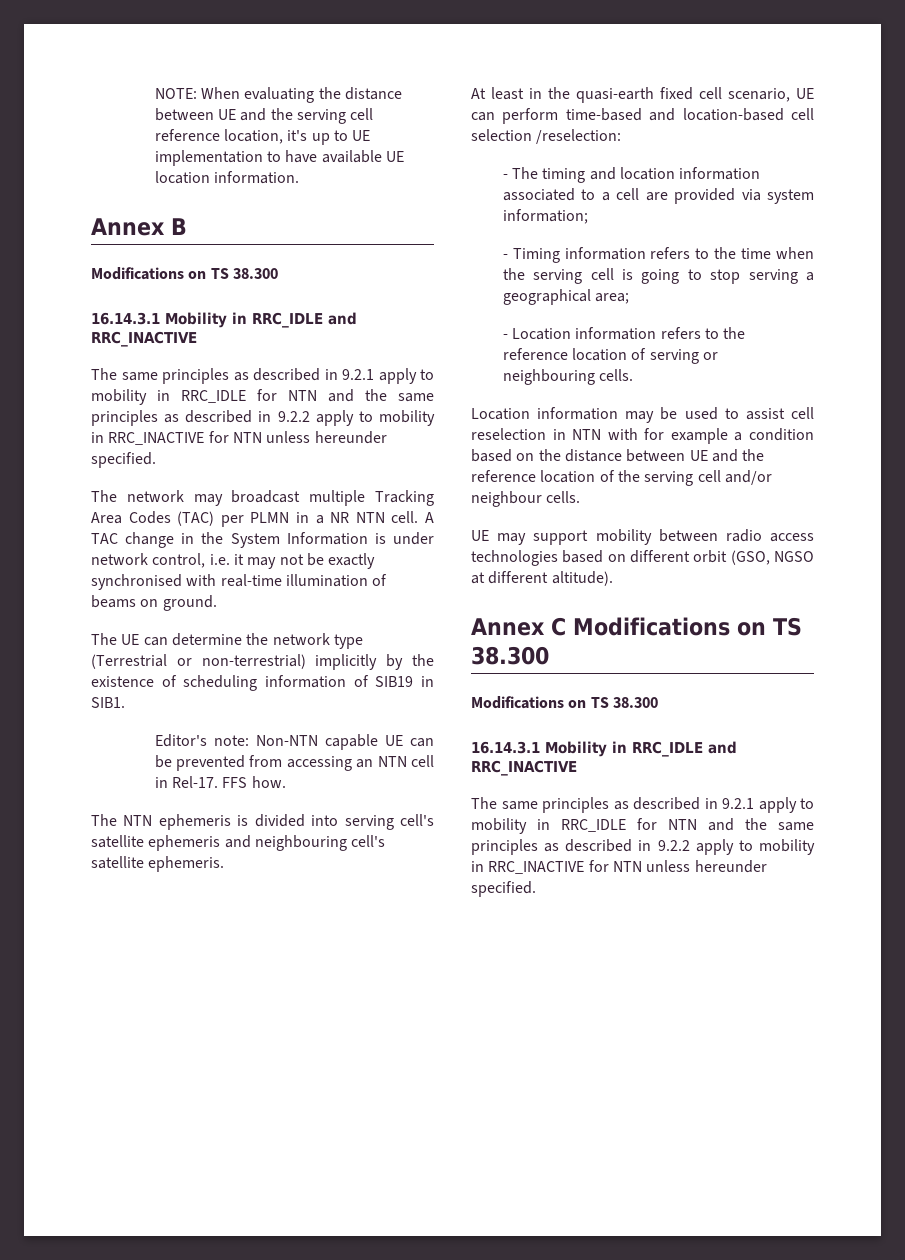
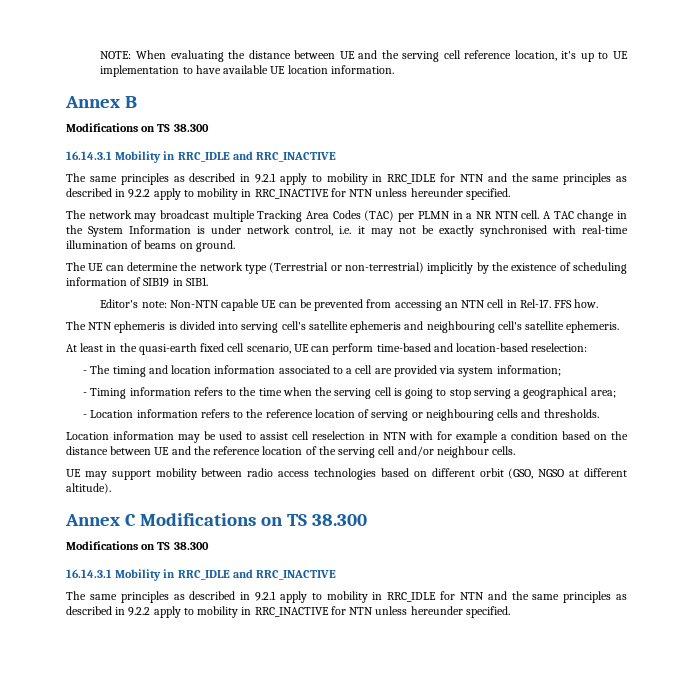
- At least in the quasi-earth fixed cell scenario, UE can perform time-based and location-based cell selection /reselection:
+ At least in the quasi-earth fixed cell scenario, UE can perform time-based and location-based reselection:
- - Location information refers to the reference location of serving or neighbouring cells.
+ - Location information refers to the reference location of serving or neighbouring cells and thresholds.

